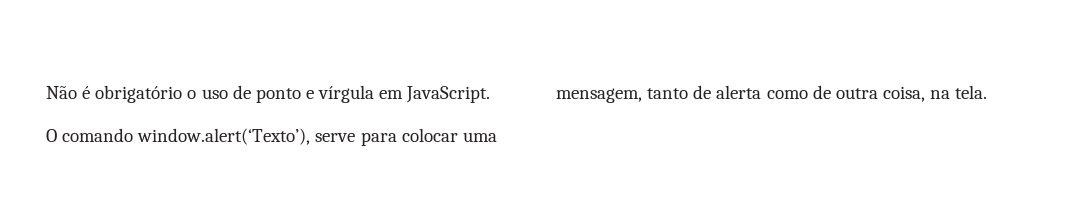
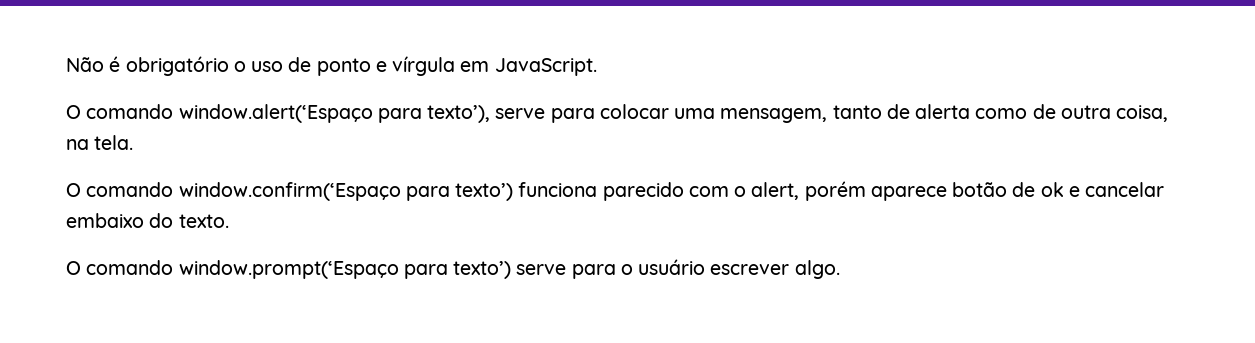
- O comando window.alert(‘Texto’), serve para colocar uma mensagem, tanto de alerta como de outra coisa, na tela.
+ O comando window.alert(‘Espaço para texto’), serve para colocar uma mensagem, tanto de alerta como de outra coisa, na tela.
+ O comando window.confirm(‘Espaço para texto’) funciona parecido com o alert, porém aparece botão de ok e cancelar embaixo do texto.
+ O comando window.prompt(‘Espaço para texto’) serve para o usuário escrever algo.

